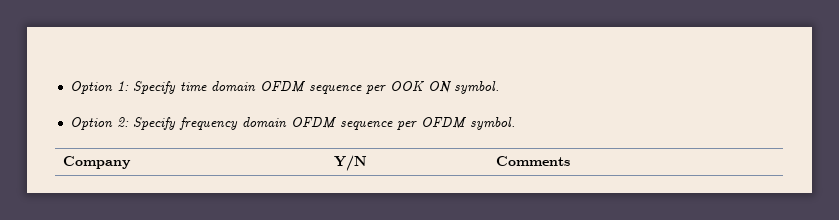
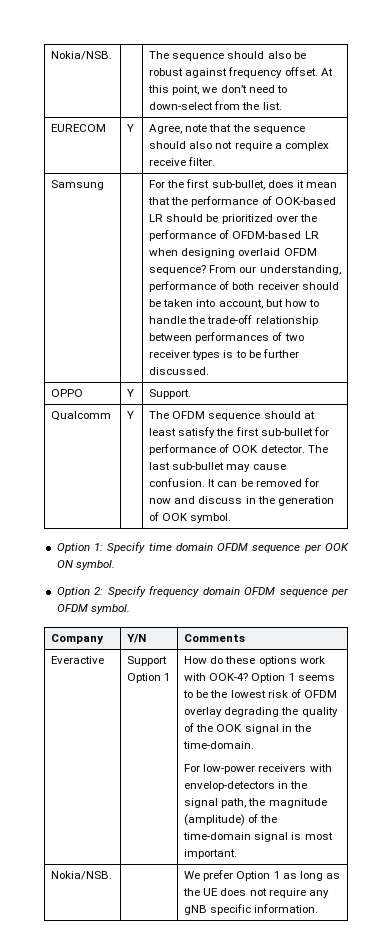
+ Nokia/NSB. | | The sequence should also be robust against frequency offset. At this point, we don’t need to down-select from the list.
+ EURECOM | Y | Agree, note that the sequence should also not require a complex receive filter.
+ Samsung | | For the first sub-bullet, does it mean that the performance of OOK-based LR should be prioritized over the performance of OFDM-based LR when designing overlaid OFDM sequence? From our understanding, performance of both receiver should be taken into account, but how to handle the trade-off relationship between performances of two receiver types is to be further discussed.
+ OPPO | Y | Support.
+ Qualcomm | Y | The OFDM sequence should at least satisfy the first sub-bullet for performance of OOK detector. The last sub-bullet may cause confusion. It can be removed for now and discuss in the generation of OOK symbol.
+ Everactive | Support Option 1 | How do these options work with OOK-4? Option 1 seems to be the lowest risk of OFDM overlay degrading the quality of the OOK signal in the time-domain.
+ For low-power receivers with envelop-detectors in the signal path, the magnitude (amplitude) of the time-domain signal is most important.
+ Nokia/NSB. | | We prefer Option 1 as long as the UE does not require any gNB specific information.

